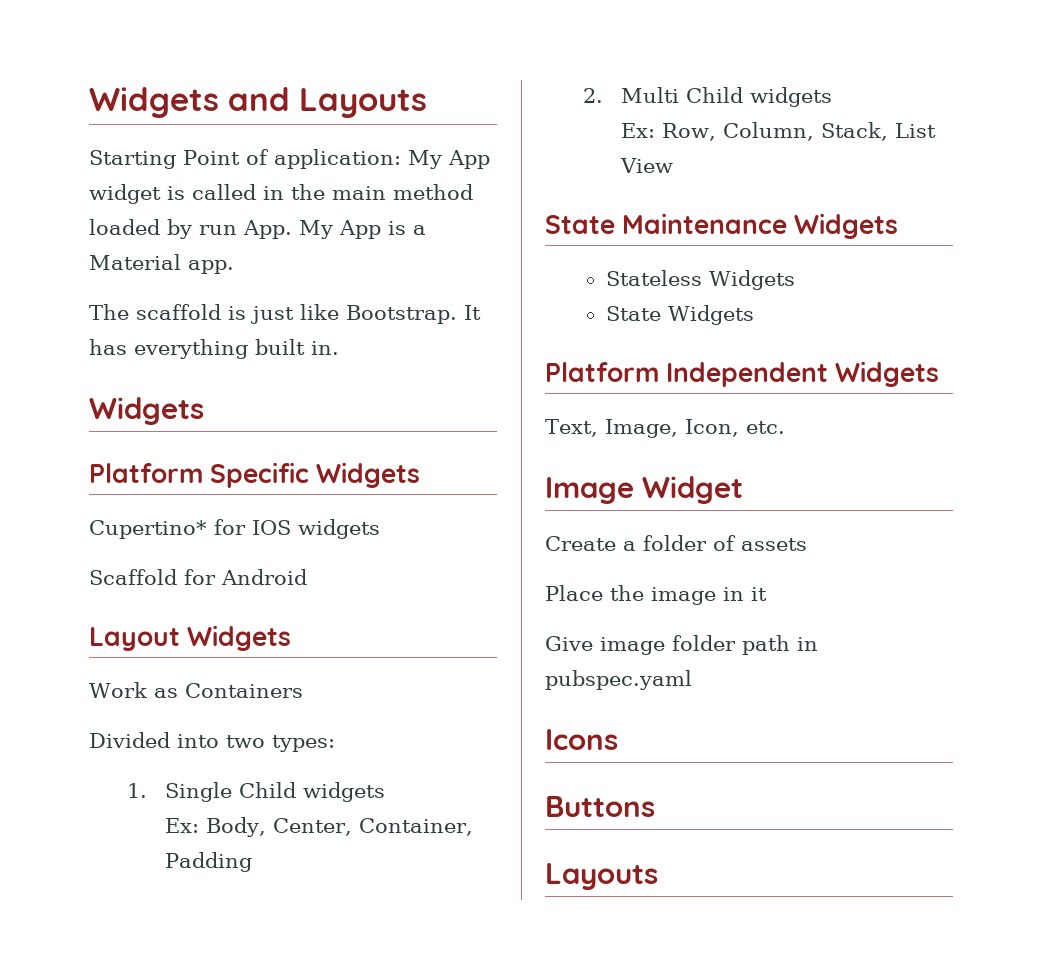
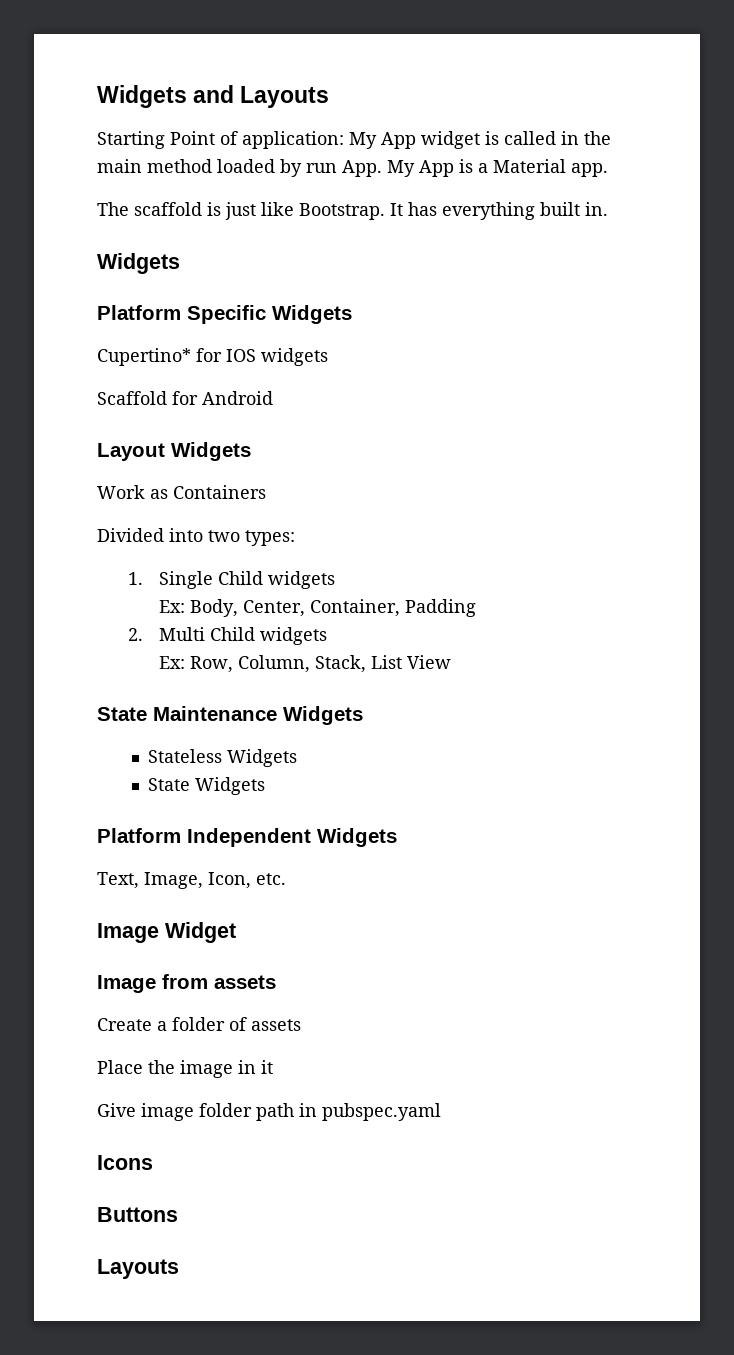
+ Image from assets

